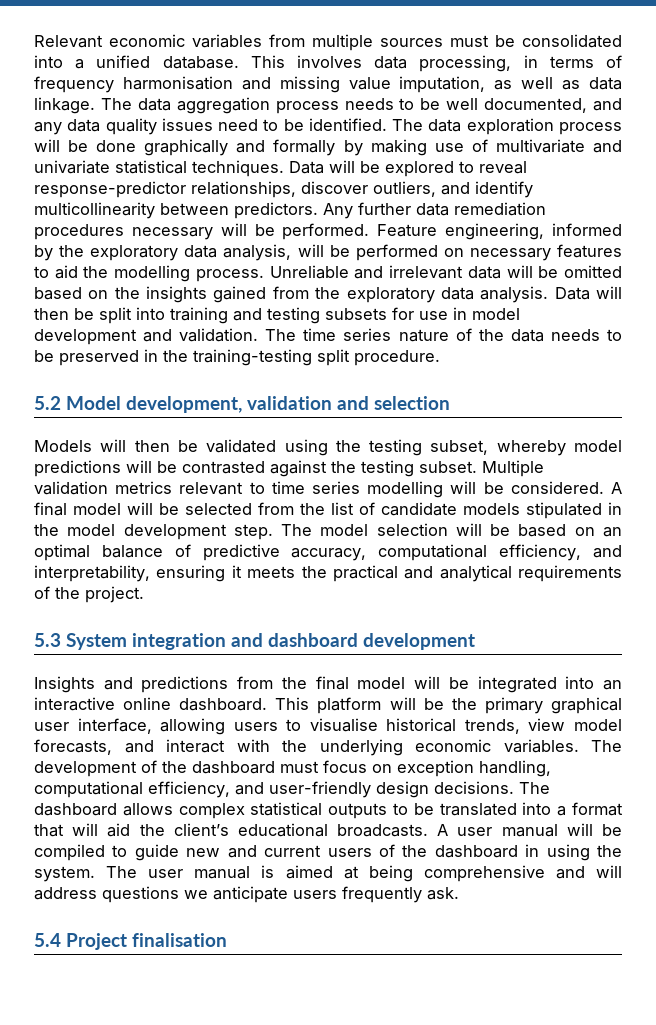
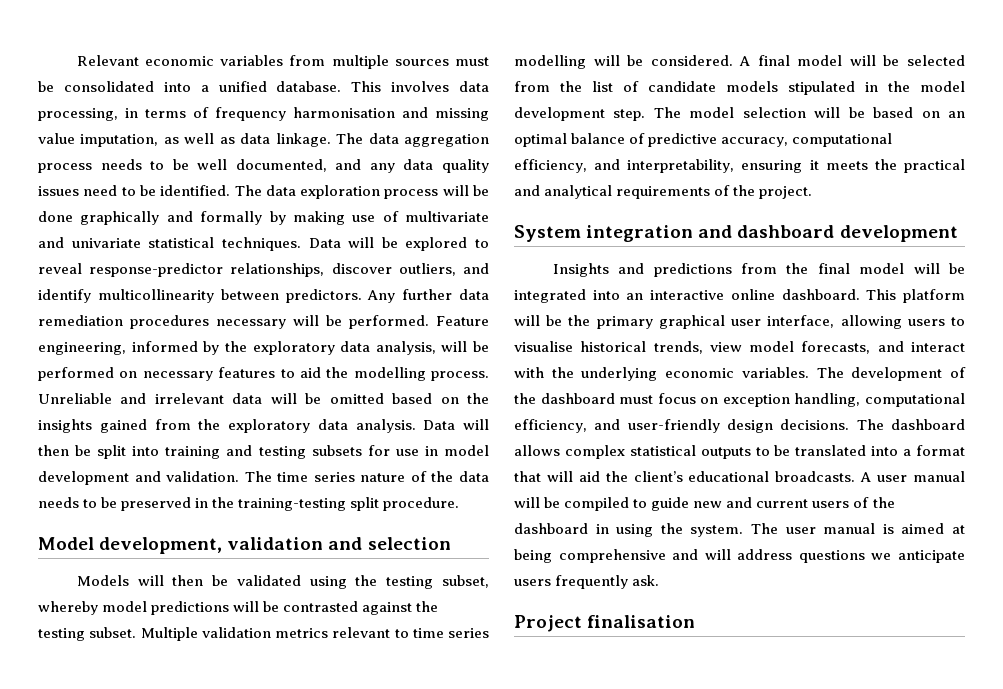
- 5.2 Model development, validation and selection
+ Model development, validation and selection
- 5.3 System integration and dashboard development
+ System integration and dashboard development
- 5.4 Project finalisation
+ Project finalisation

